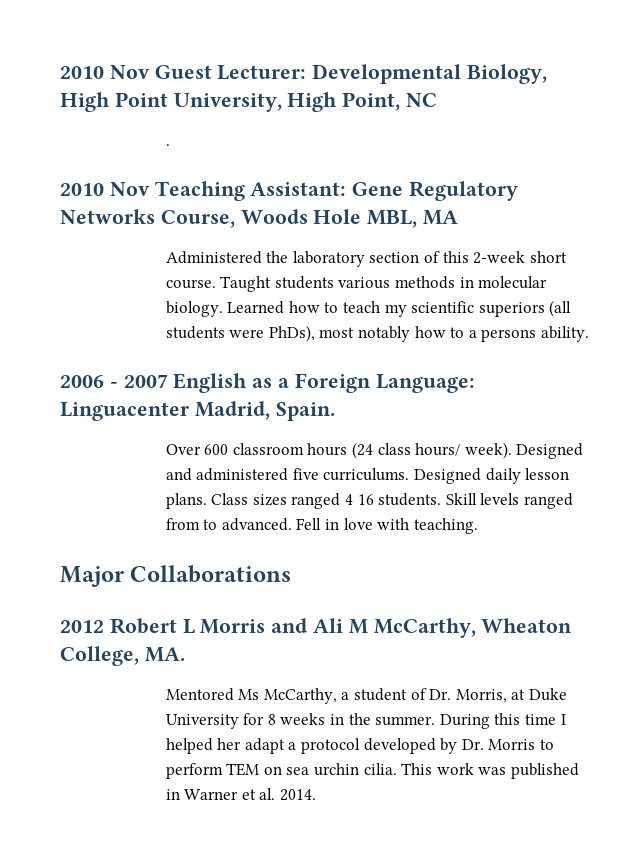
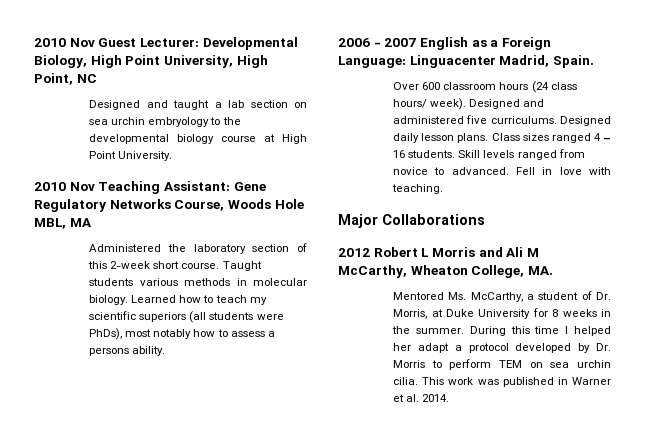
- .
+ Designed and taught a lab section on sea urchin embryology to the developmental biology course at High Point University.
- Learned how to teach my scientific superiors (all students were PhDs), most notably how to a persons ability.
+ Learned how to teach my scientific superiors (all students were PhDs), most notably how to assess a persons ability.
- Class sizes ranged 4 16 students.
+ Class sizes ranged 4 – 16 students.
- Skill levels ranged from to advanced.
+ Skill levels ranged from novice to advanced.
- Mentored Ms McCarthy, a student of Dr. Morris, at Duke University for 8 weeks in the summer.
+ Mentored Ms. McCarthy, a student of Dr. Morris, at Duke University for 8 weeks in the summer.

